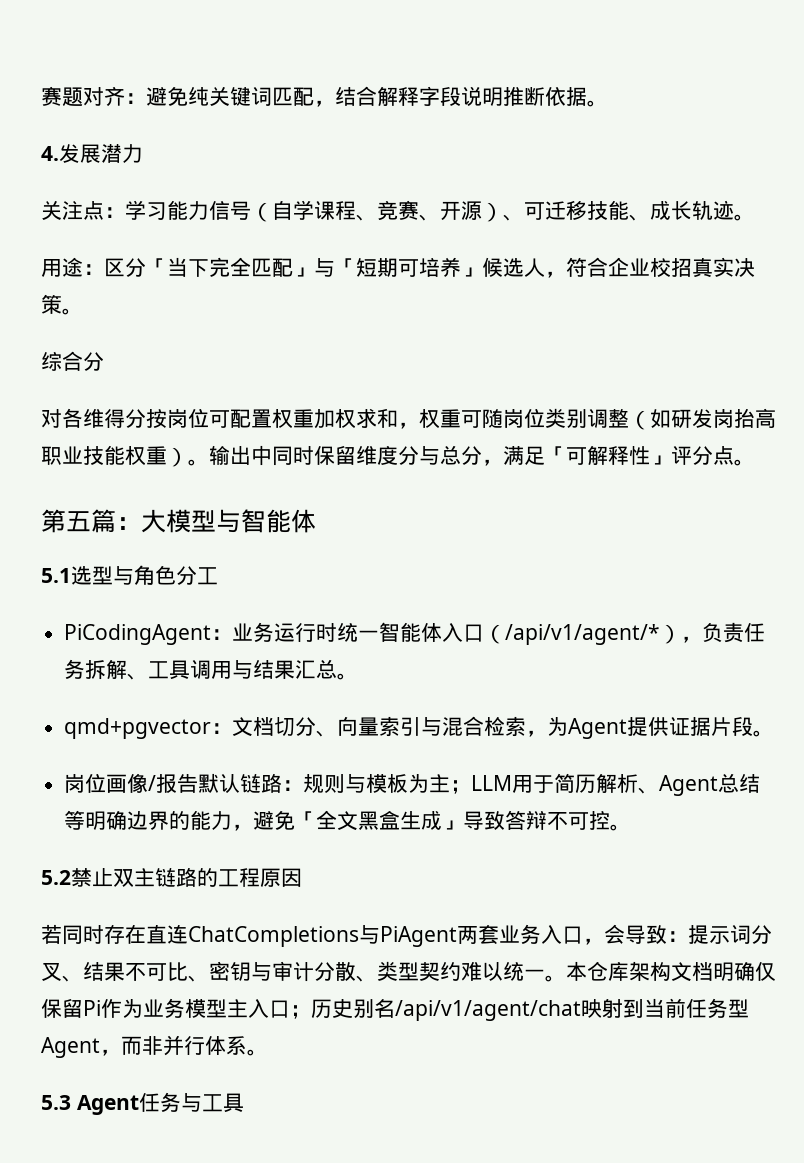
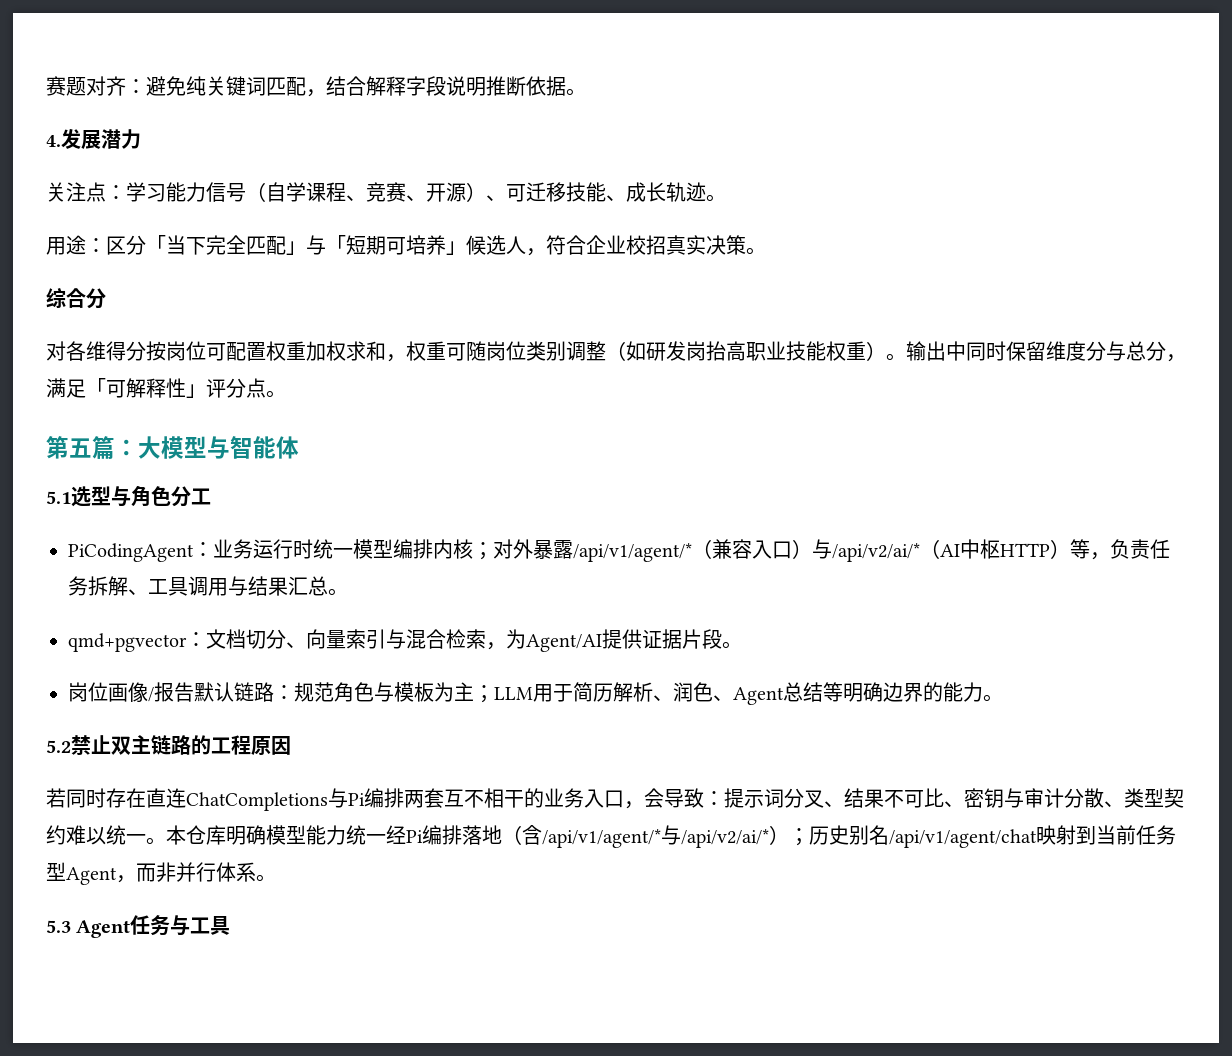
- PiCodingAgent：业务运行时统一智能体入口（/api/v1/agent/*），负责任务拆解、工具调用与结果汇总。
+ PiCodingAgent：业务运行时统一模型编排内核；对外暴露/api/v1/agent/*（兼容入口）与/api/v2/ai/*（AI中枢HTTP）等，负责任务拆解、工具调用与结果汇总。
- qmd+pgvector：文档切分、向量索引与混合检索，为Agent提供证据片段。
+ qmd+pgvector：文档切分、向量索引与混合检索，为Agent/AI提供证据片段。
- 岗位画像/报告默认链路：规则与模板为主；LLM用于简历解析、Agent总结等明确边界的能力，避免「全文黑盒生成」导致答辩不可控。
+ 岗位画像/报告默认链路：规范角色与模板为主；LLM用于简历解析、润色、Agent总结等明确边界的能力。
- 若同时存在直连ChatCompletions与PiAgent两套业务入口，会导致：提示词分叉、结果不可比、密钥与审计分散、类型契约难以统一。
+ 若同时存在直连ChatCompletions与Pi编排两套互不相干的业务入口，会导致：提示词分叉、结果不可比、密钥与审计分散、类型契约难以统一。
- 本仓库架构文档明确仅保留Pi作为业务模型主入口；历史别名/api/v1/agent/chat映射到当前任务型Agent，而非并行体系。
+ 本仓库明确模型能力统一经Pi编排落地（含/api/v1/agent/*与/api/v2/ai/*）；历史别名/api/v1/agent/chat映射到当前任务型Agent，而非并行体系。

